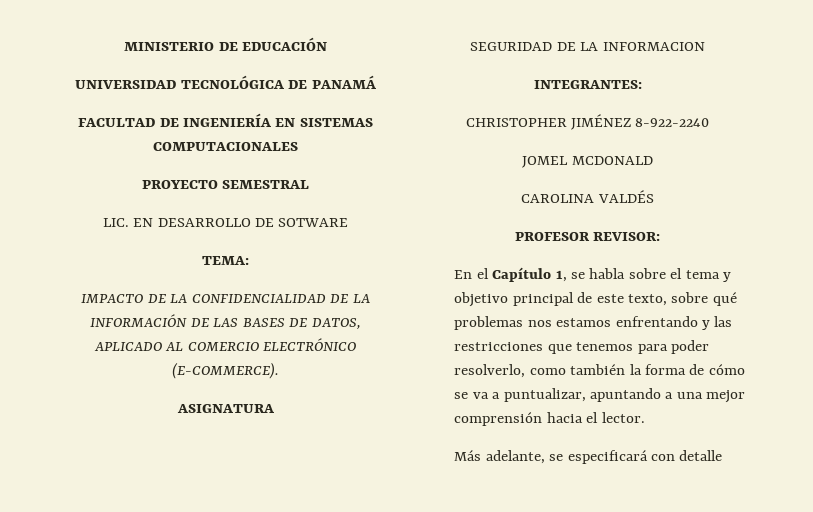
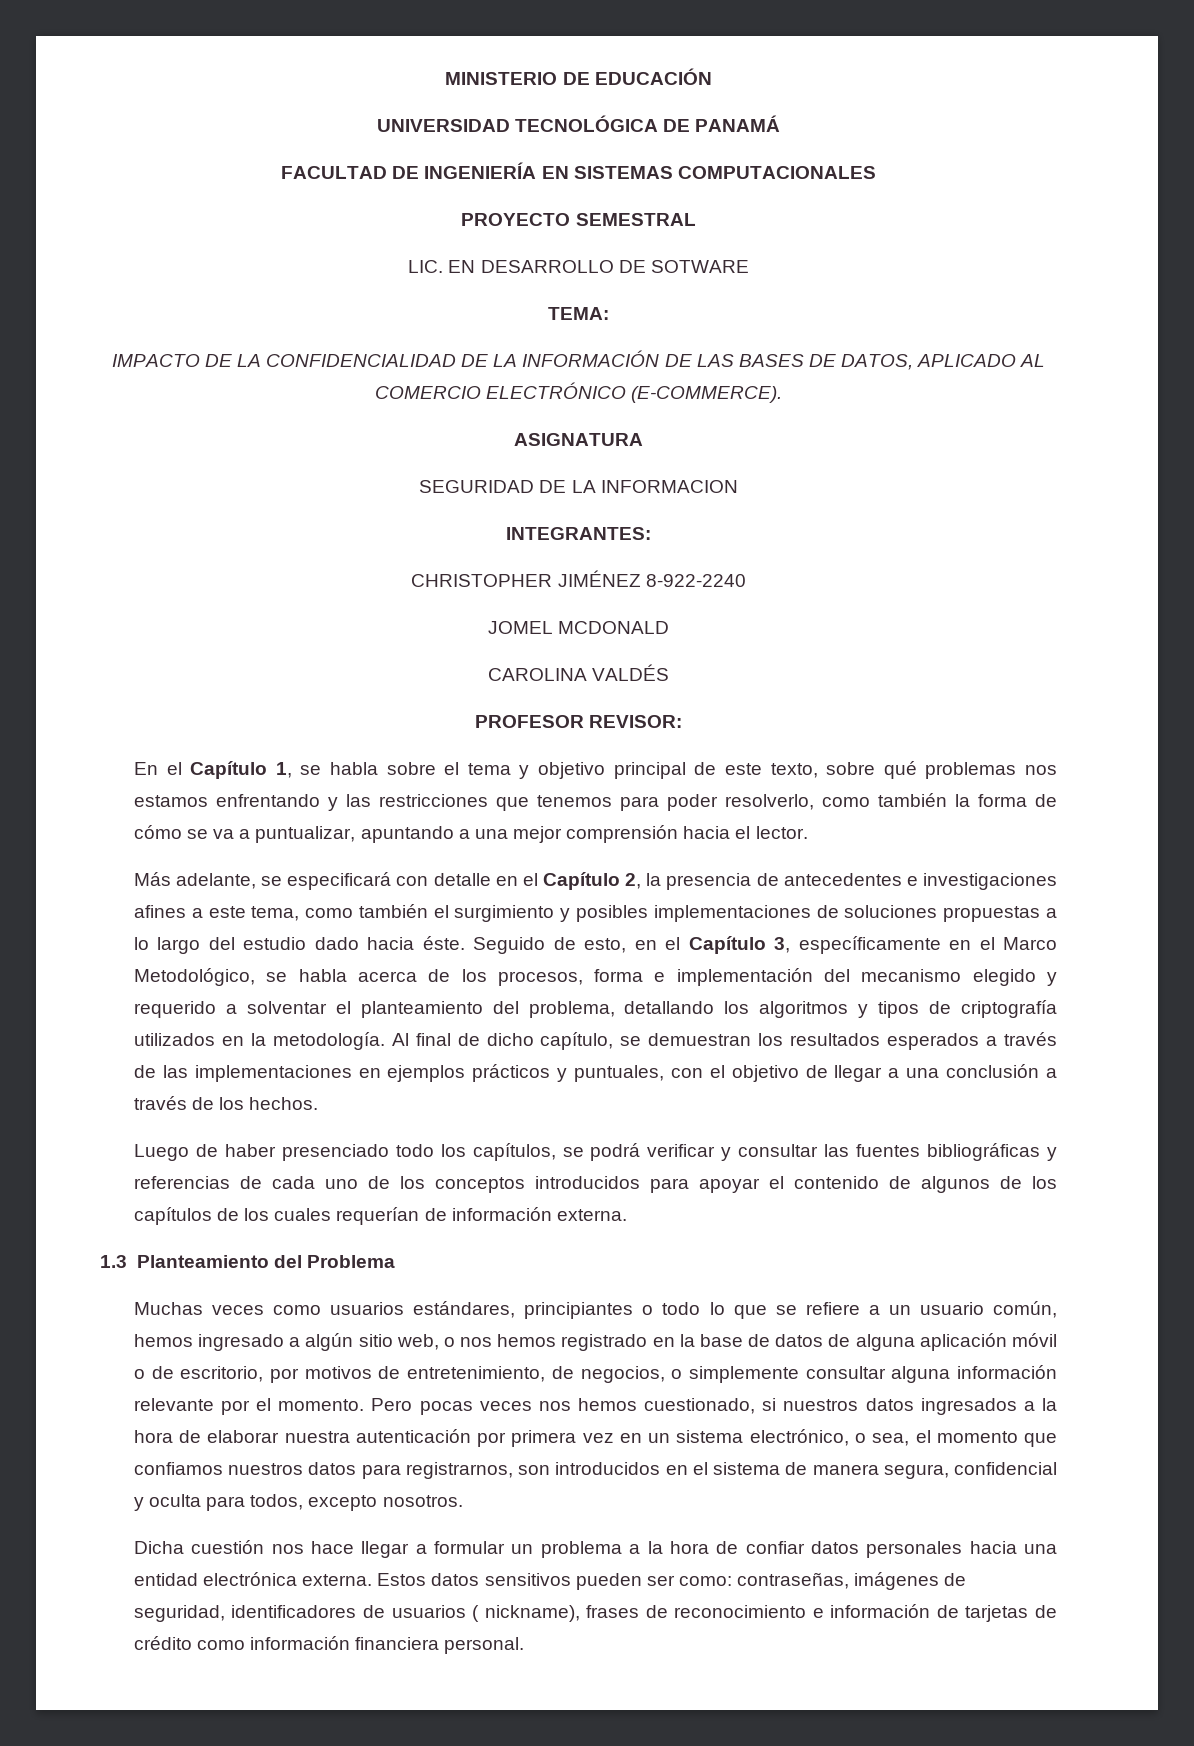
- Más adelante, se especificará con detalle
+ Más adelante, se especificará con detalle en el Capítulo 2, la presencia de antecedentes e investigaciones afines a este tema, como también el surgimiento y posibles implementaciones de soluciones propuestas a lo largo del estudio dado hacia éste. Seguido de esto, en el Capítulo 3, específicamente en el Marco Metodológico, se habla acerca de los procesos, forma e implementación del mecanismo elegido y requerido a solventar el planteamiento del problema, detallando los algoritmos y tipos de criptografía utilizados en la metodología. Al final de dicho capítulo, se demuestran los resultados esperados a través de las implementaciones en ejemplos prácticos y puntuales, con el objetivo de llegar a una conclusión a través de los hechos.
+ Luego de haber presenciado todo los capítulos, se podrá verificar y consultar las fuentes bibliográficas y referencias de cada uno de los conceptos introducidos para apoyar el contenido de algunos de los capítulos de los cuales requerían de información externa.
+ 1.3 Planteamiento del Problema
+ Muchas veces como usuarios estándares, principiantes o todo lo que se refiere a un usuario común, hemos ingresado a algún sitio web, o nos hemos registrado en la base de datos de alguna aplicación móvil o de escritorio, por motivos de entretenimiento, de negocios, o simplemente consultar alguna información relevante por el momento. Pero pocas veces nos hemos cuestionado, si nuestros datos ingresados a la hora de elaborar nuestra autenticación por primera vez en un sistema electrónico, o sea, el momento que confiamos nuestros datos para registrarnos, son introducidos en el sistema de manera segura, confidencial y oculta para todos, excepto nosotros.
+ Dicha cuestión nos hace llegar a formular un problema a la hora de confiar datos personales hacia una entidad electrónica externa. Estos datos sensitivos pueden ser como: contraseñas, imágenes de seguridad, identificadores de usuarios ( nickname), frases de reconocimiento e información de tarjetas de crédito como información financiera personal.

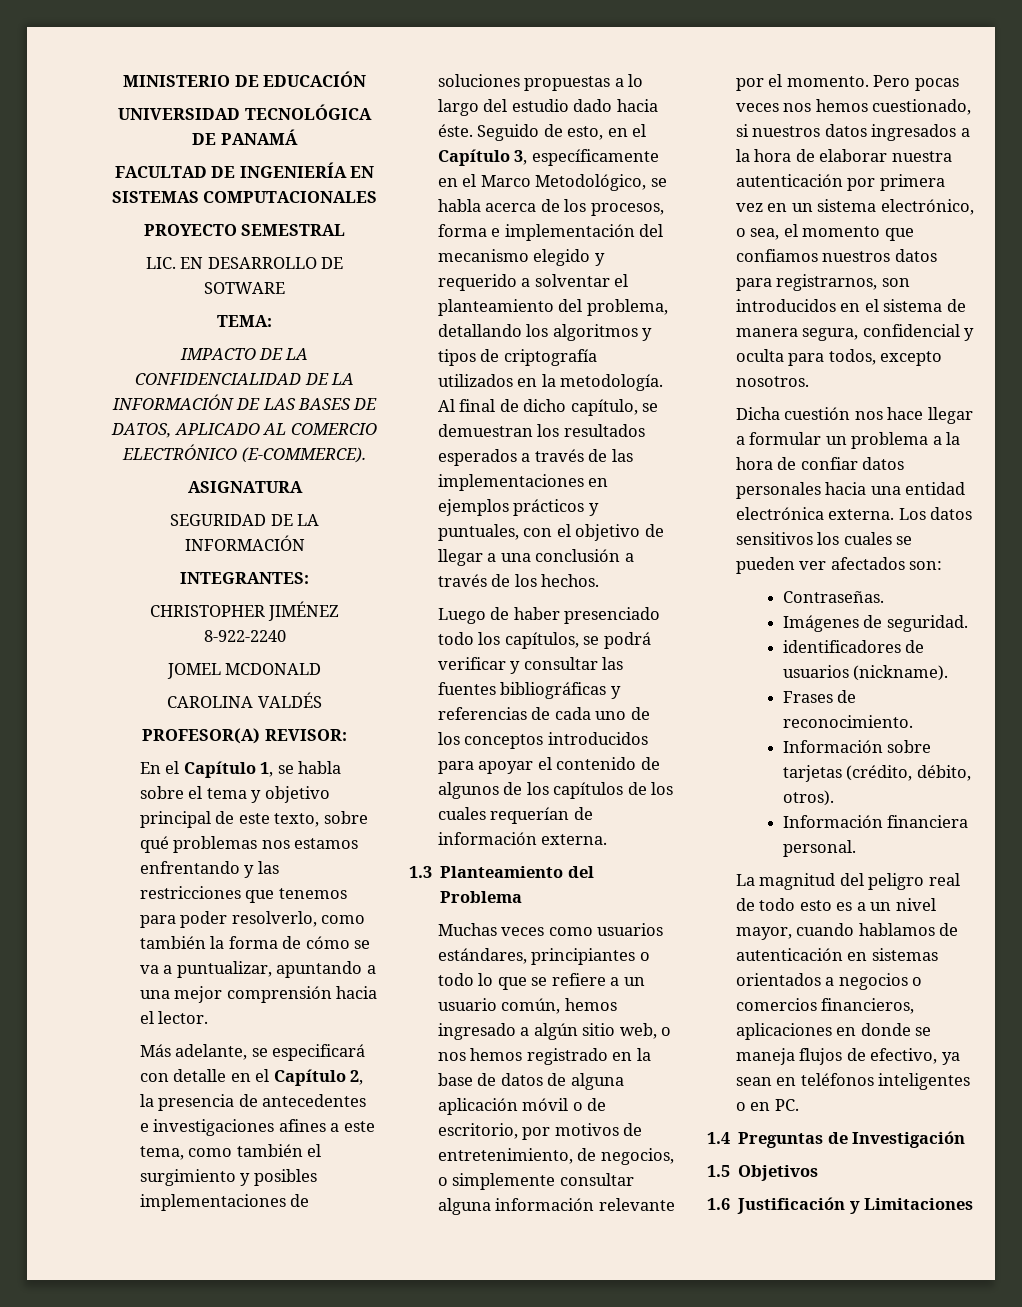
- SEGURIDAD DE LA INFORMACION
+ SEGURIDAD DE LA INFORMACIÓN
- PROFESOR REVISOR:
+ PROFESOR(A) REVISOR:
- Estos datos sensitivos pueden ser como: contraseñas, imágenes de seguridad, identificadores de usuarios ( nickname), frases de reconocimiento e información de tarjetas de crédito como información financiera personal.
+ Los datos sensitivos los cuales se pueden ver afectados son:
+ Contraseñas.
+ Imágenes de seguridad.
+ identificadores de usuarios (nickname).
+ Frases de reconocimiento.
+ Información sobre tarjetas (crédito, débito, otros).
+ Información financiera personal.
+ La magnitud del peligro real de todo esto es a un nivel mayor, cuando hablamos de autenticación en sistemas orientados a negocios o comercios financieros, aplicaciones en donde se maneja flujos de efectivo, ya sean en teléfonos inteligentes o en PC.
+ 1.4 Preguntas de Investigación
+ 1.5 Objetivos
+ 1.6 Justificación y Limitaciones

